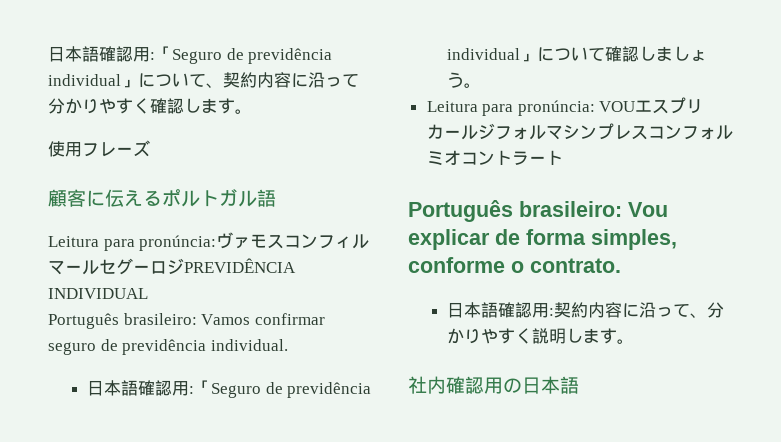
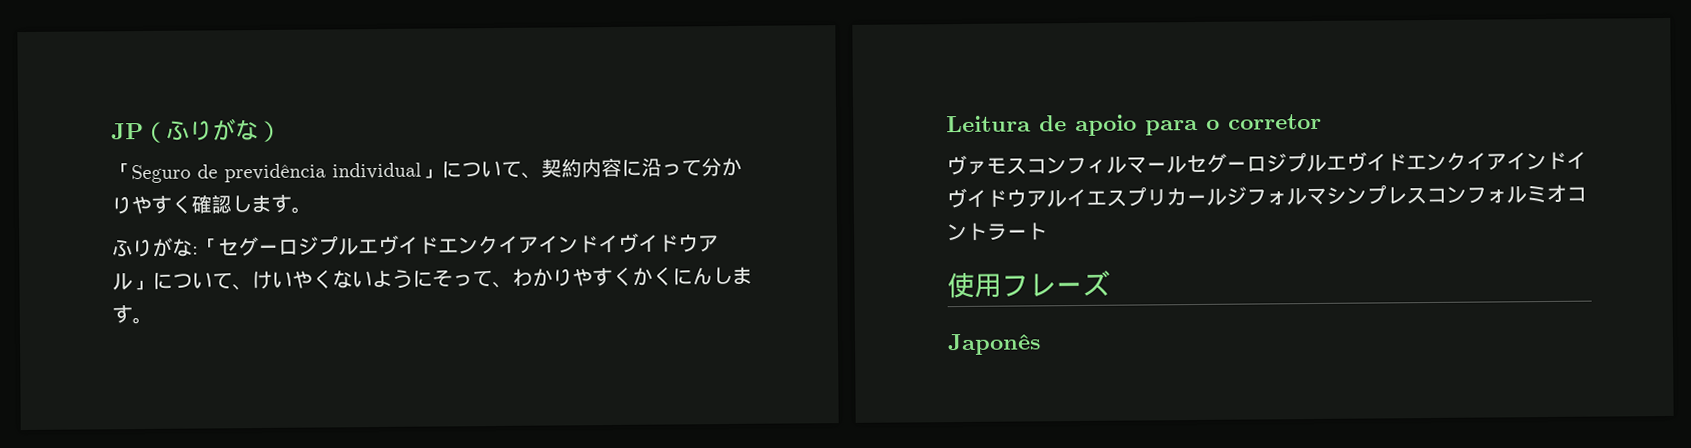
- 日本語確認用:「Seguro de previdência individual」について、契約内容に沿って分かりやすく確認します。
+ JP（ふりがな）
+ 「Seguro de previdência individual」について、契約内容に沿って分かりやすく確認します。
- 使用フレーズ
- 顧客に伝えるポルトガル語
- Leitura para pronúncia:ヴァモスコンフィルマールセグーロジPREVIDÊNCIA INDIVIDUAL
- Português brasileiro: Vamos confirmar seguro de previdência individual.
- 日本語確認用:「Seguro de previdência individual」について確認しましょう。
- Leitura para pronúncia: VOUエスプリカールジフォルマシンプレスコンフォルミオコントラート
+ ふりがな:「セグーロジプルエヴイドエンクイアインドイヴイドウアル」について、けいやくないようにそって、わかりやすくかくにんします。
+ Leitura de apoio para o corretor
+ ヴァモスコンフィルマールセグーロジプルエヴイドエンクイアインドイヴイドウアルイエスプリカールジフォルマシンプレスコンフォルミオコントラート
- Português brasileiro: Vou explicar de forma simples, conforme o contrato.
- 日本語確認用:契約内容に沿って、分かりやすく説明します。
- 社内確認用の日本語
+ 使用フレーズ
+ Japonês

